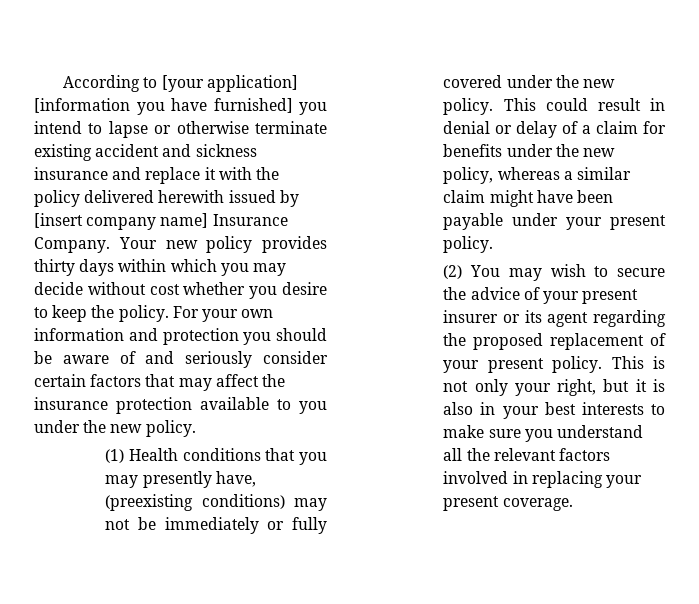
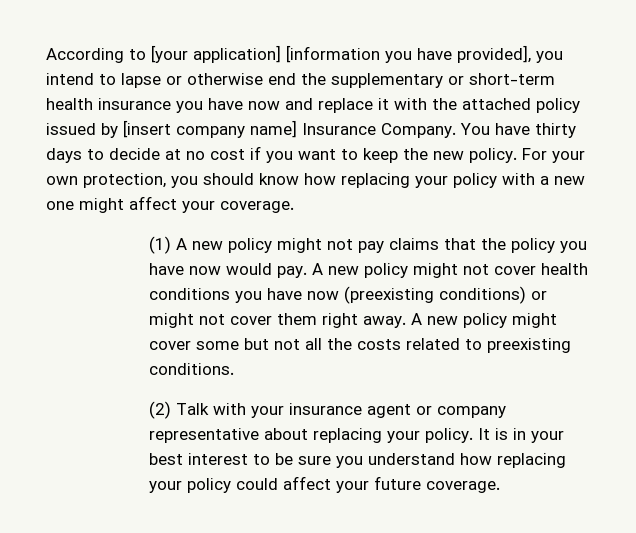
- According to [your application] [information you have furnished] you intend to lapse or otherwise terminate existing accident and sickness insurance and replace it with the policy delivered herewith issued by [insert company name] Insurance Company.
+ According to [your application] [information you have provided], you intend to lapse or otherwise end the supplementary or short-term health insurance you have now and replace it with the attached policy issued by [insert company name] Insurance Company.
- Your new policy provides thirty days within which you may decide without cost whether you desire to keep the policy.
+ You have thirty days to decide at no cost if you want to keep the new policy.
- For your own information and protection you should be aware of and seriously consider certain factors that may affect the insurance protection available to you under the new policy.
- (1) Health conditions that you may presently have, (preexisting conditions) may not be immediately or fully covered under the new policy. This could result in denial or delay of a claim for benefits under the new policy, whereas a similar claim might have been payable under your present policy.
- (2) You may wish to secure the advice of your present insurer or its agent regarding the proposed replacement of your present policy. This is not only your right, but it is also in your best interests to make sure you understand all the relevant factors involved in replacing your present coverage.
+ For your own protection, you should know how replacing your policy with a new one might affect your coverage.
+ (1) A new policy might not pay claims that the policy you have now would pay. A new policy might not cover health conditions you have now (preexisting conditions) or might not cover them right away. A new policy might cover some but not all the costs related to preexisting conditions.
+ (2) Talk with your insurance agent or company representative about replacing your policy. It is in your best interest to be sure you understand how replacing your policy could affect your future coverage.

